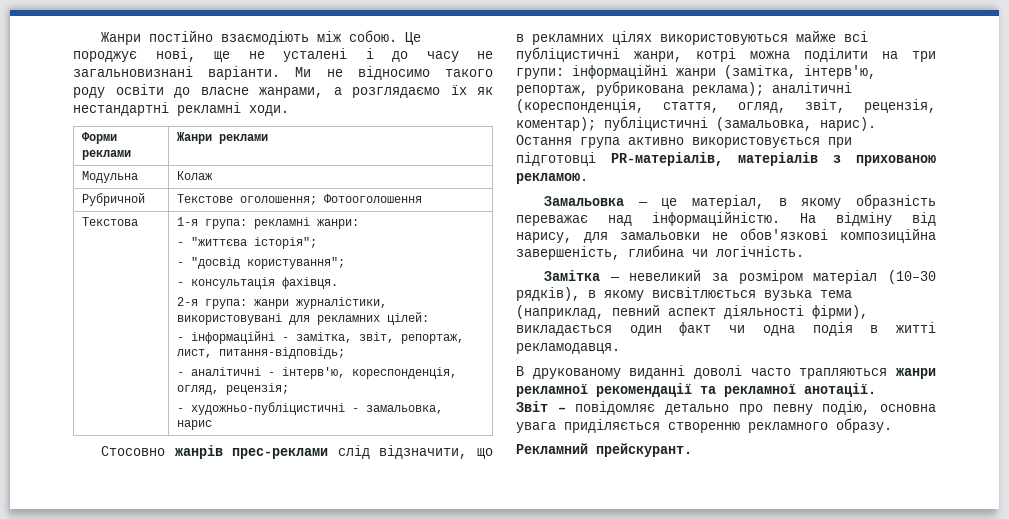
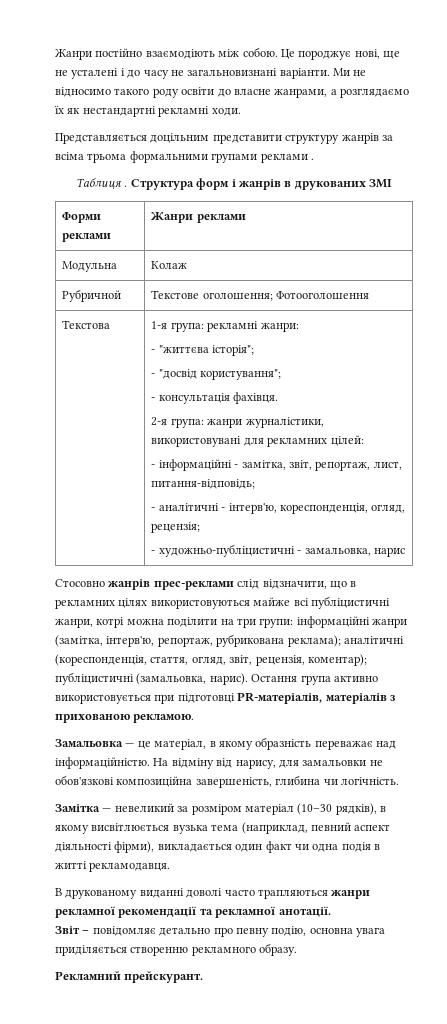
+ Представляється доцільним представити структуру жанрів за всіма трьома формальними групами реклами .
+ Таблиця . Структура форм і жанрів в друкованих ЗМІ

